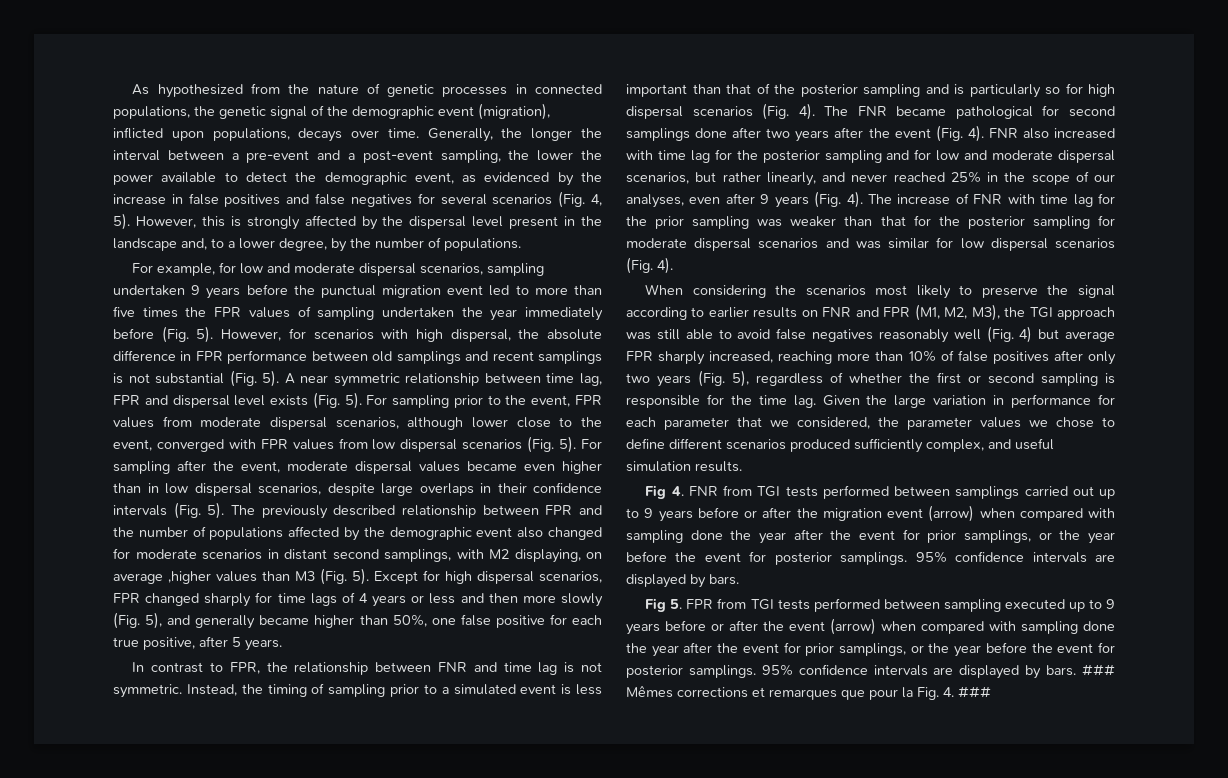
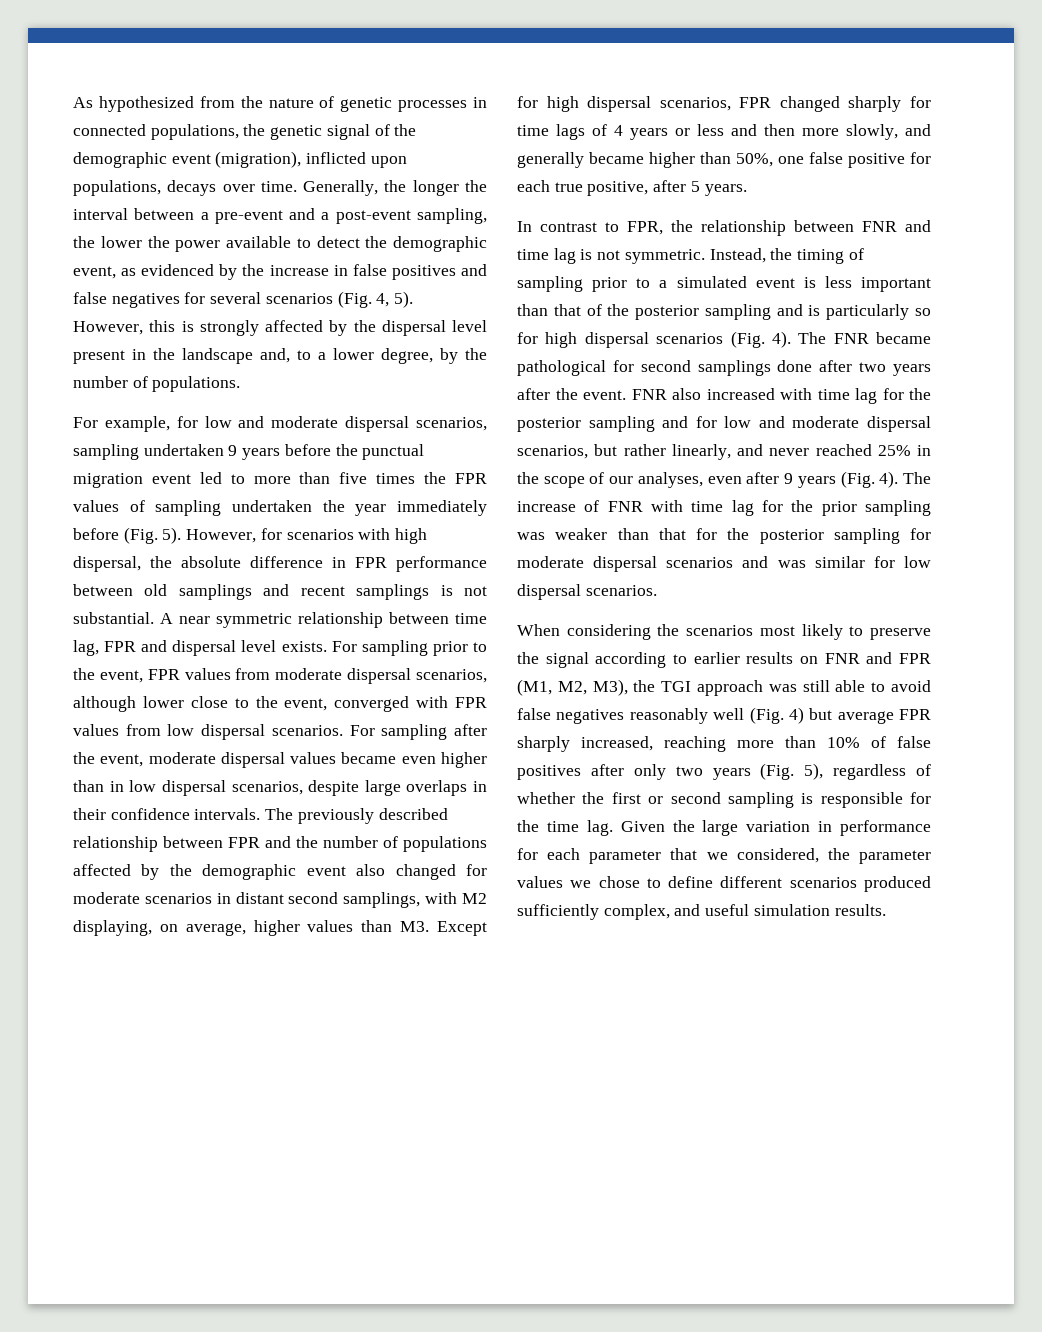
- However, for scenarios with high dispersal, the absolute difference in FPR performance between old samplings and recent samplings is not substantial (Fig. 5).
+ However, for scenarios with high dispersal, the absolute difference in FPR performance between old samplings and recent samplings is not substantial.
- A near symmetric relationship between time lag, FPR and dispersal level exists (Fig. 5).
+ A near symmetric relationship between time lag, FPR and dispersal level exists.
- For sampling prior to the event, FPR values from moderate dispersal scenarios, although lower close to the event, converged with FPR values from low dispersal scenarios (Fig. 5).
+ For sampling prior to the event, FPR values from moderate dispersal scenarios, although lower close to the event, converged with FPR values from low dispersal scenarios.
- For sampling after the event, moderate dispersal values became even higher than in low dispersal scenarios, despite large overlaps in their confidence intervals (Fig. 5).
+ For sampling after the event, moderate dispersal values became even higher than in low dispersal scenarios, despite large overlaps in their confidence intervals.
- The previously described relationship between FPR and the number of populations affected by the demographic event also changed for moderate scenarios in distant second samplings, with M2 displaying, on average ,higher values than M3 (Fig. 5). Except for high dispersal scenarios, FPR changed sharply for time lags of 4 years or less and then more slowly (Fig. 5), and generally became higher than 50%, one false positive for each true positive, after 5 years.
+ The previously described relationship between FPR and the number of populations affected by the demographic event also changed for moderate scenarios in distant second samplings, with M2 displaying, on average, higher values than M3. Except for high dispersal scenarios, FPR changed sharply for time lags of 4 years or less and then more slowly, and generally became higher than 50%, one false positive for each true positive, after 5 years.
- The FNR became pathological for second samplings done after two years after the event (Fig. 4).
+ The FNR became pathological for second samplings done after two years after the event.
- The increase of FNR with time lag for the prior sampling was weaker than that for the posterior sampling for moderate dispersal scenarios and was similar for low dispersal scenarios (Fig. 4).
+ The increase of FNR with time lag for the prior sampling was weaker than that for the posterior sampling for moderate dispersal scenarios and was similar for low dispersal scenarios.
- Fig 4. FNR from TGI tests performed between samplings carried out up to 9 years before or after the migration event (arrow) when compared with sampling done the year after the event for prior samplings, or the year before the event for posterior samplings. 95% confidence intervals are displayed by bars.
- Fig 5. FPR from TGI tests performed between sampling executed up to 9 years before or after the event (arrow) when compared with sampling done the year after the event for prior samplings, or the year before the event for posterior samplings. 95% confidence intervals are displayed by bars. ### Mêmes corrections et remarques que pour la Fig. 4. ###

